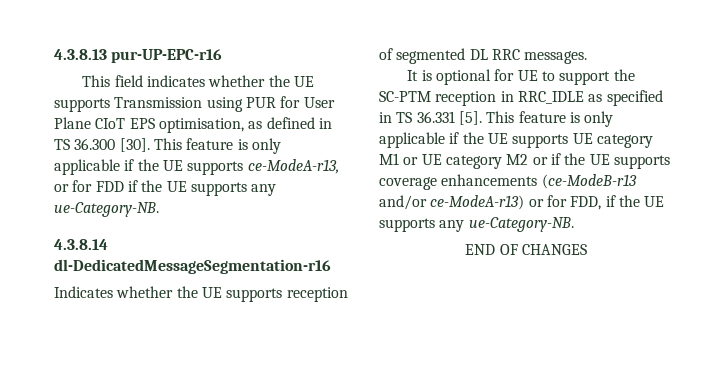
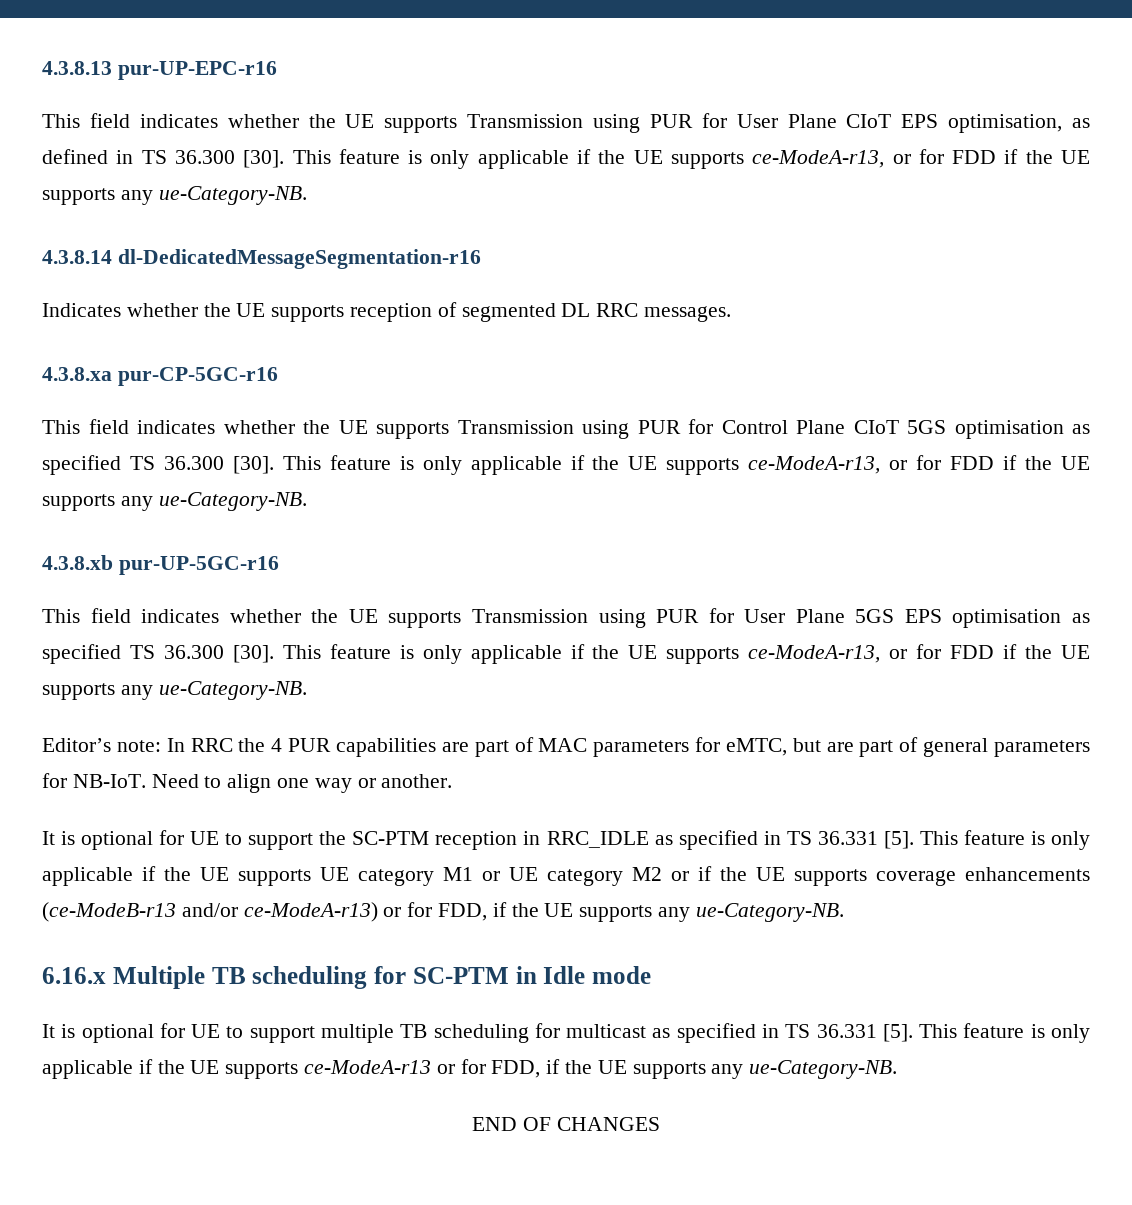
+ 4.3.8.xa pur-CP-5GC-r16
+ This field indicates whether the UE supports Transmission using PUR for Control Plane CIoT 5GS optimisation as specified TS 36.300 [30]. This feature is only applicable if the UE supports ce-ModeA-r13, or for FDD if the UE supports any ue-Category-NB.
+ 4.3.8.xb pur-UP-5GC-r16
+ This field indicates whether the UE supports Transmission using PUR for User Plane 5GS EPS optimisation as specified TS 36.300 [30]. This feature is only applicable if the UE supports ce-ModeA-r13, or for FDD if the UE supports any ue-Category-NB.
+ Editor’s note: In RRC the 4 PUR capabilities are part of MAC parameters for eMTC, but are part of general parameters for NB-IoT. Need to align one way or another.
+ 6.16.x Multiple TB scheduling for SC-PTM in Idle mode
+ It is optional for UE to support multiple TB scheduling for multicast as specified in TS 36.331 [5]. This feature is only applicable if the UE supports ce-ModeA-r13 or for FDD, if the UE supports any ue-Category-NB.

